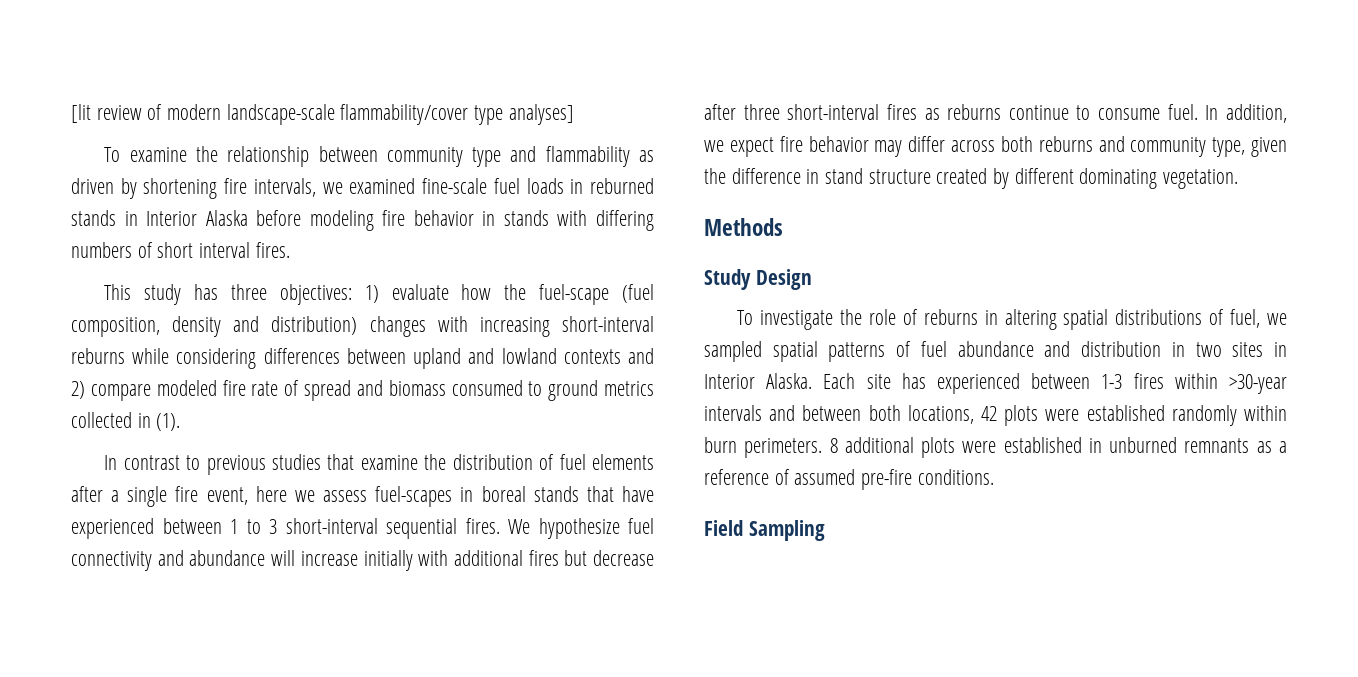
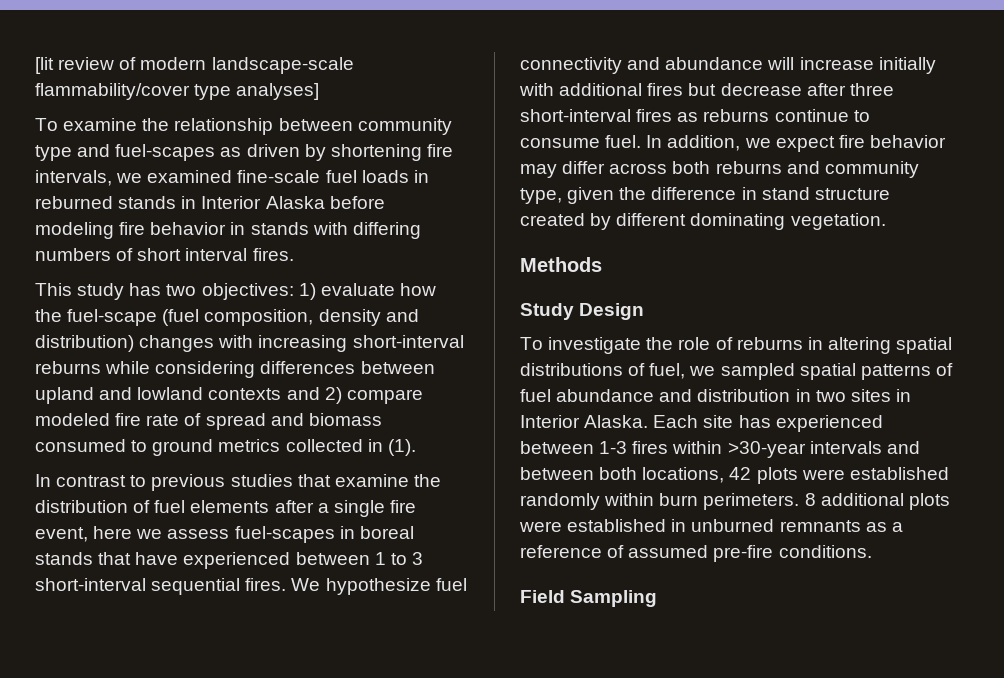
- To examine the relationship between community type and flammability as driven by shortening fire intervals, we examined fine-scale fuel loads in reburned stands in Interior Alaska before modeling fire behavior in stands with differing numbers of short interval fires.
+ To examine the relationship between community type and fuel-scapes as driven by shortening fire intervals, we examined fine-scale fuel loads in reburned stands in Interior Alaska before modeling fire behavior in stands with differing numbers of short interval fires.
- This study has three objectives: 1) evaluate how the fuel-scape (fuel composition, density and distribution) changes with increasing short-interval reburns while considering differences between upland and lowland contexts and 2) compare modeled fire rate of spread and biomass consumed to ground metrics collected in (1).
+ This study has two objectives: 1) evaluate how the fuel-scape (fuel composition, density and distribution) changes with increasing short-interval reburns while considering differences between upland and lowland contexts and 2) compare modeled fire rate of spread and biomass consumed to ground metrics collected in (1).

